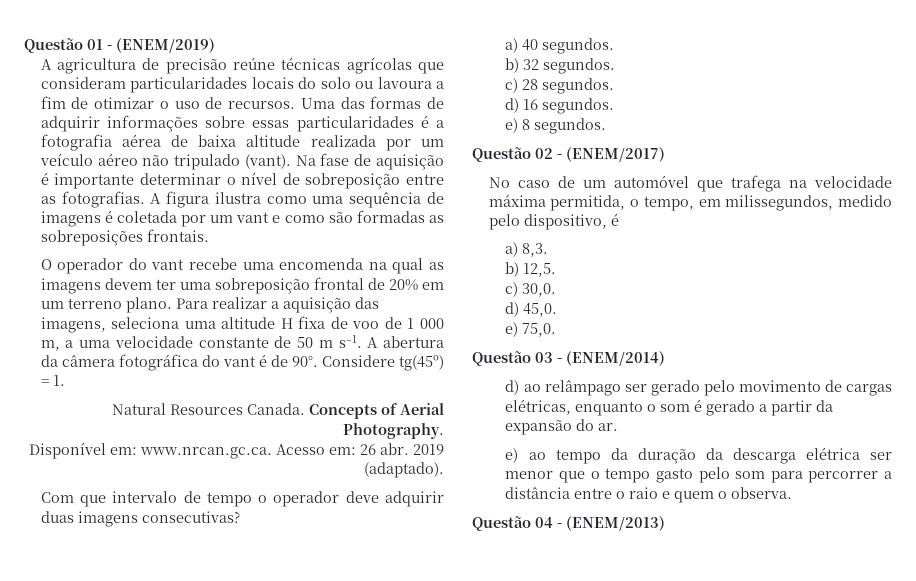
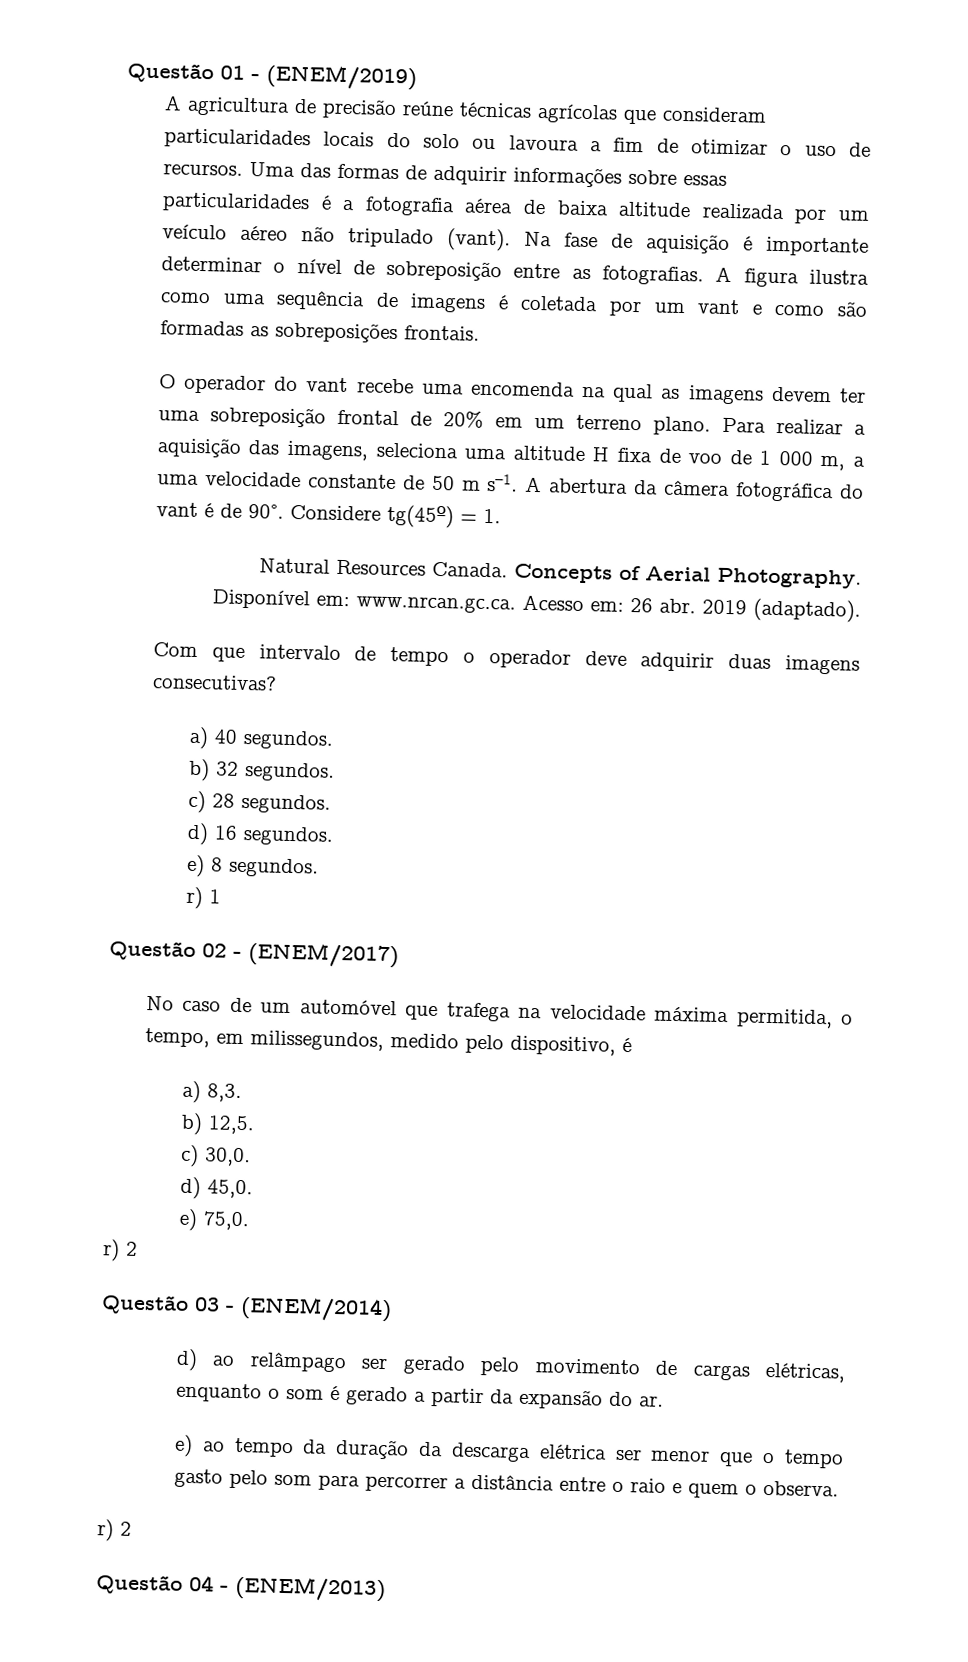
+ r) 1
  e) 75,0.
+ r) 2
  e) ao tempo da duração da descarga elétrica ser menor que o tempo gasto pelo som para percorrer a distância entre o raio e quem o observa.
+ r) 2

